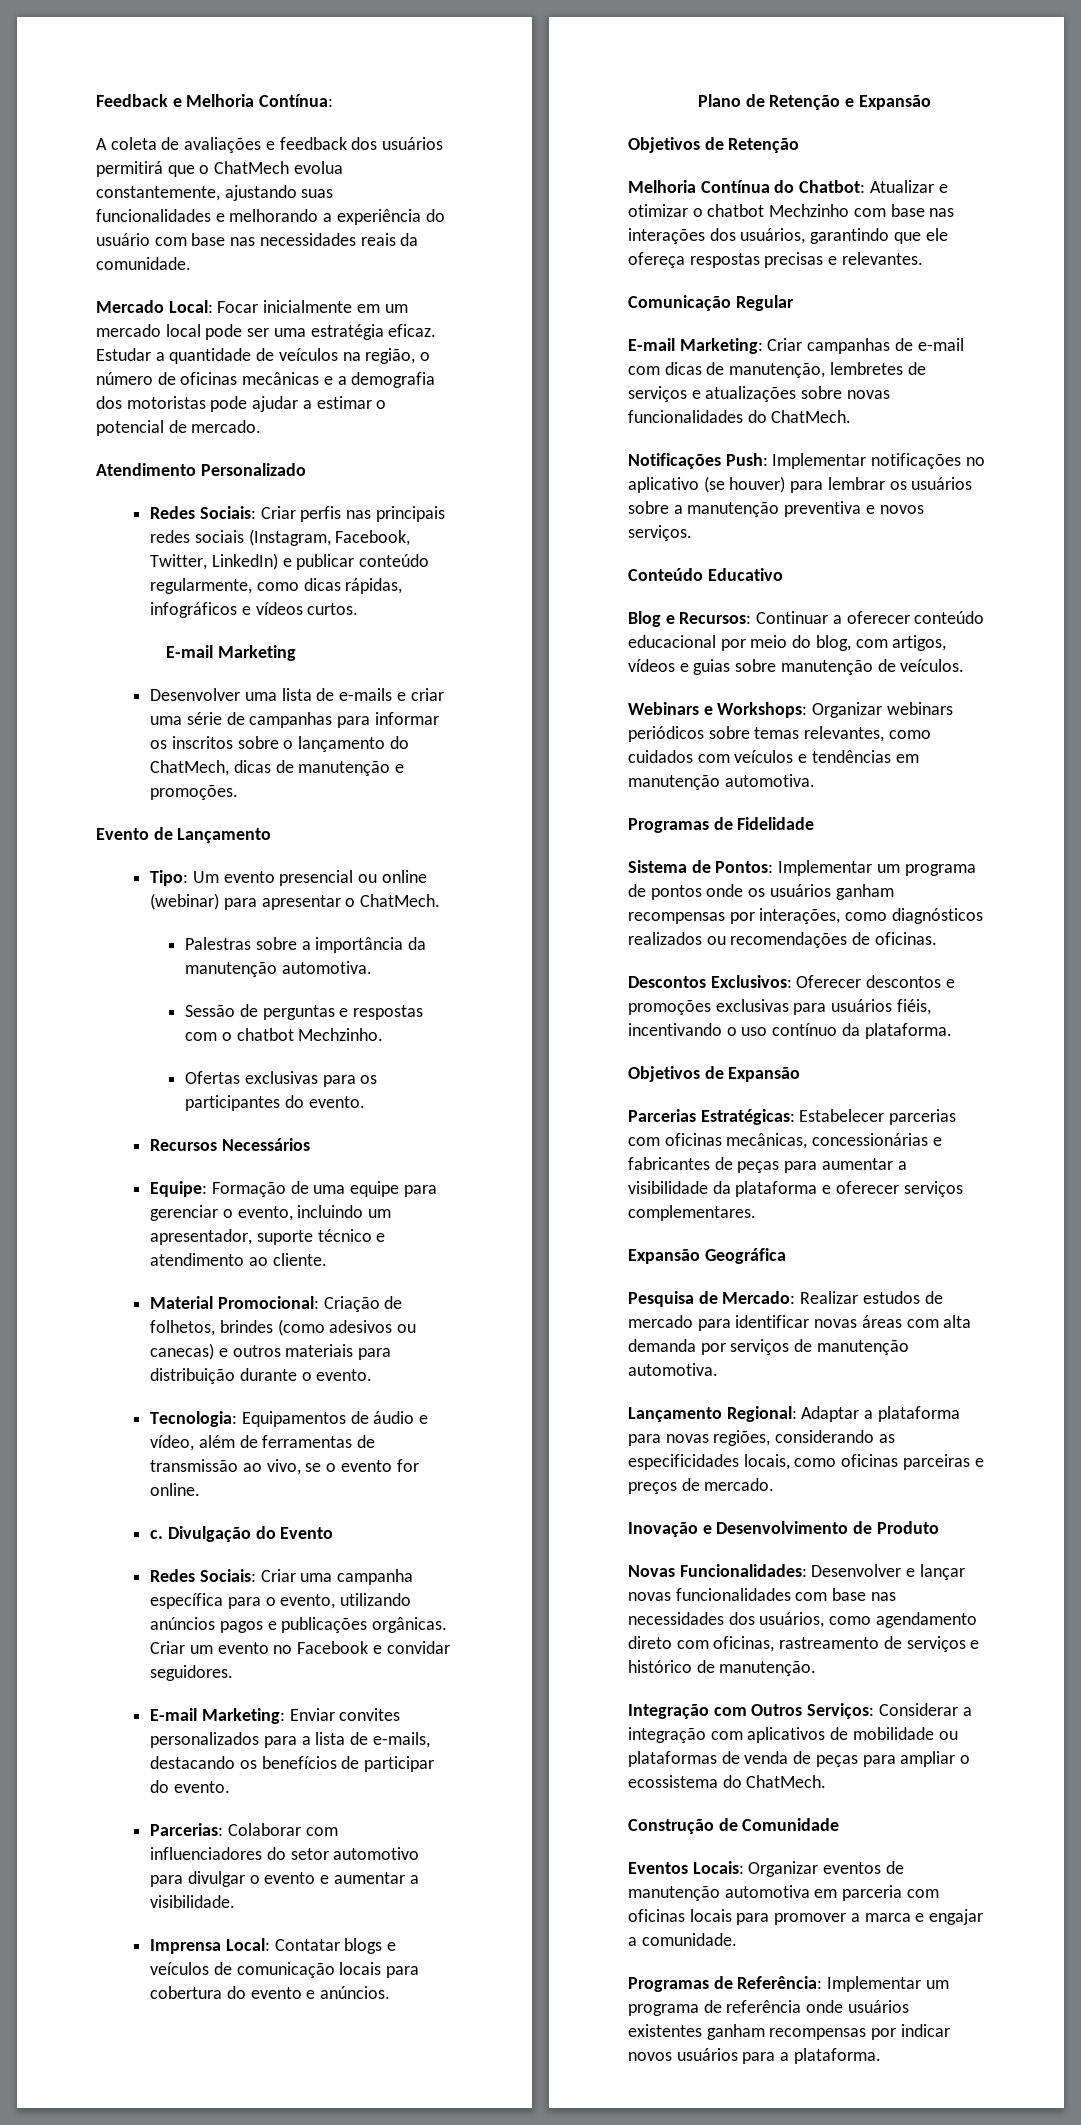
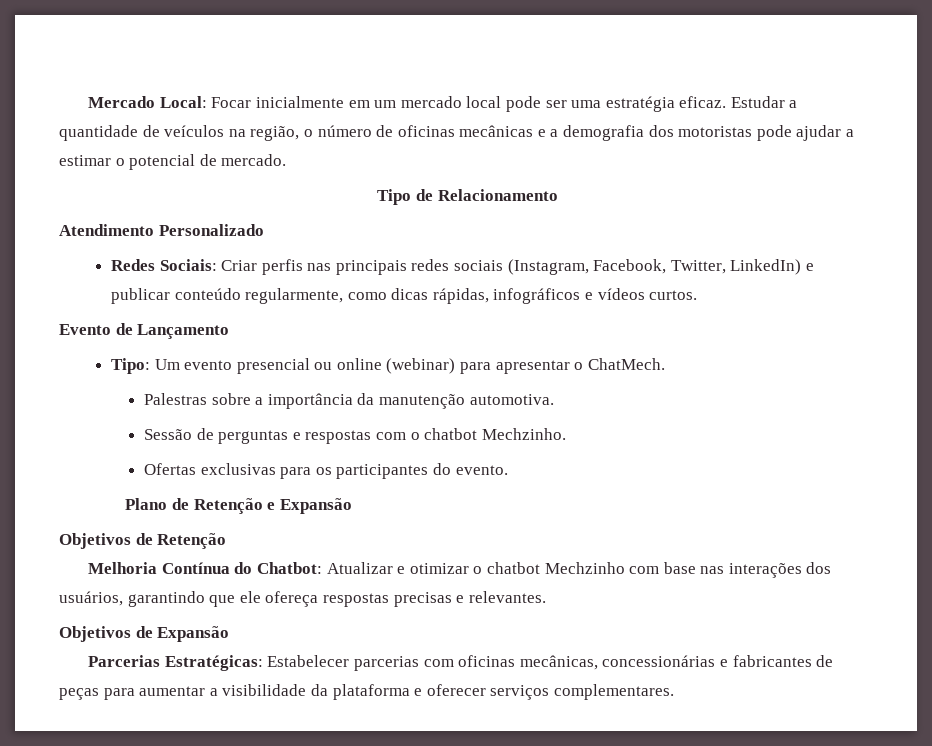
- Feedback e Melhoria Contínua:
- A coleta de avaliações e feedback dos usuários permitirá que o ChatMech evolua constantemente, ajustando suas funcionalidades e melhorando a experiência do usuário com base nas necessidades reais da comunidade.
+ Tipo de Relacionamento
- E-mail Marketing
- Desenvolver uma lista de e-mails e criar uma série de campanhas para informar os inscritos sobre o lançamento do ChatMech, dicas de manutenção e promoções.
- Recursos Necessários
- Equipe: Formação de uma equipe para gerenciar o evento, incluindo um apresentador, suporte técnico e atendimento ao cliente.
- Material Promocional: Criação de folhetos, brindes (como adesivos ou canecas) e outros materiais para distribuição durante o evento.
- Tecnologia: Equipamentos de áudio e vídeo, além de ferramentas de transmissão ao vivo, se o evento for online.
- c. Divulgação do Evento
- Redes Sociais: Criar uma campanha específica para o evento, utilizando anúncios pagos e publicações orgânicas. Criar um evento no Facebook e convidar seguidores.
- E-mail Marketing: Enviar convites personalizados para a lista de e-mails, destacando os benefícios de participar do evento.
- Parcerias: Colaborar com influenciadores do setor automotivo para divulgar o evento e aumentar a visibilidade.
- Imprensa Local: Contatar blogs e veículos de comunicação locais para cobertura do evento e anúncios.
- Comunicação Regular
- E-mail Marketing: Criar campanhas de e-mail com dicas de manutenção, lembretes de serviços e atualizações sobre novas funcionalidades do ChatMech.
- Notificações Push: Implementar notificações no aplicativo (se houver) para lembrar os usuários sobre a manutenção preventiva e novos serviços.
- Conteúdo Educativo
- Blog e Recursos: Continuar a oferecer conteúdo educacional por meio do blog, com artigos, vídeos e guias sobre manutenção de veículos.
- Webinars e Workshops: Organizar webinars periódicos sobre temas relevantes, como cuidados com veículos e tendências em manutenção automotiva.
- Programas de Fidelidade
- Sistema de Pontos: Implementar um programa de pontos onde os usuários ganham recompensas por interações, como diagnósticos realizados ou recomendações de oficinas.
- Descontos Exclusivos: Oferecer descontos e promoções exclusivas para usuários fiéis, incentivando o uso contínuo da plataforma.
- Expansão Geográfica
- Pesquisa de Mercado: Realizar estudos de mercado para identificar novas áreas com alta demanda por serviços de manutenção automotiva.
- Lançamento Regional: Adaptar a plataforma para novas regiões, considerando as especificidades locais, como oficinas parceiras e preços de mercado.
- Inovação e Desenvolvimento de Produto
- Novas Funcionalidades: Desenvolver e lançar novas funcionalidades com base nas necessidades dos usuários, como agendamento direto com oficinas, rastreamento de serviços e histórico de manutenção.
- Integração com Outros Serviços: Considerar a integração com aplicativos de mobilidade ou plataformas de venda de peças para ampliar o ecossistema do ChatMech.
- Construção de Comunidade
- Eventos Locais: Organizar eventos de manutenção automotiva em parceria com oficinas locais para promover a marca e engajar a comunidade.
- Programas de Referência: Implementar um programa de referência onde usuários existentes ganham recompensas por indicar novos usuários para a plataforma.

